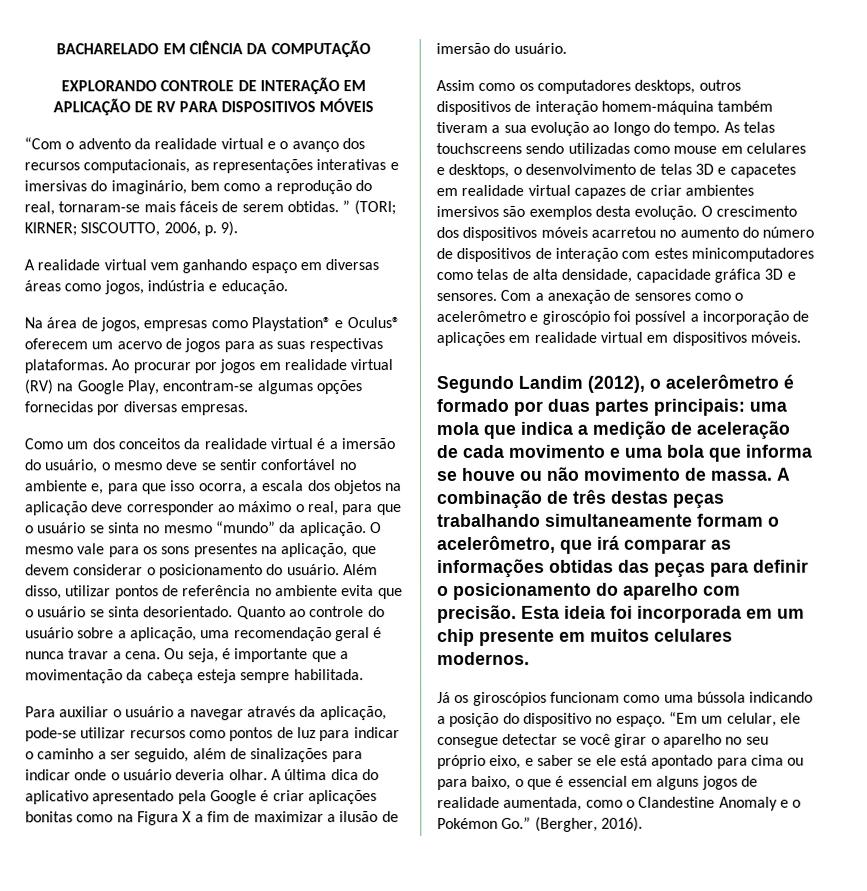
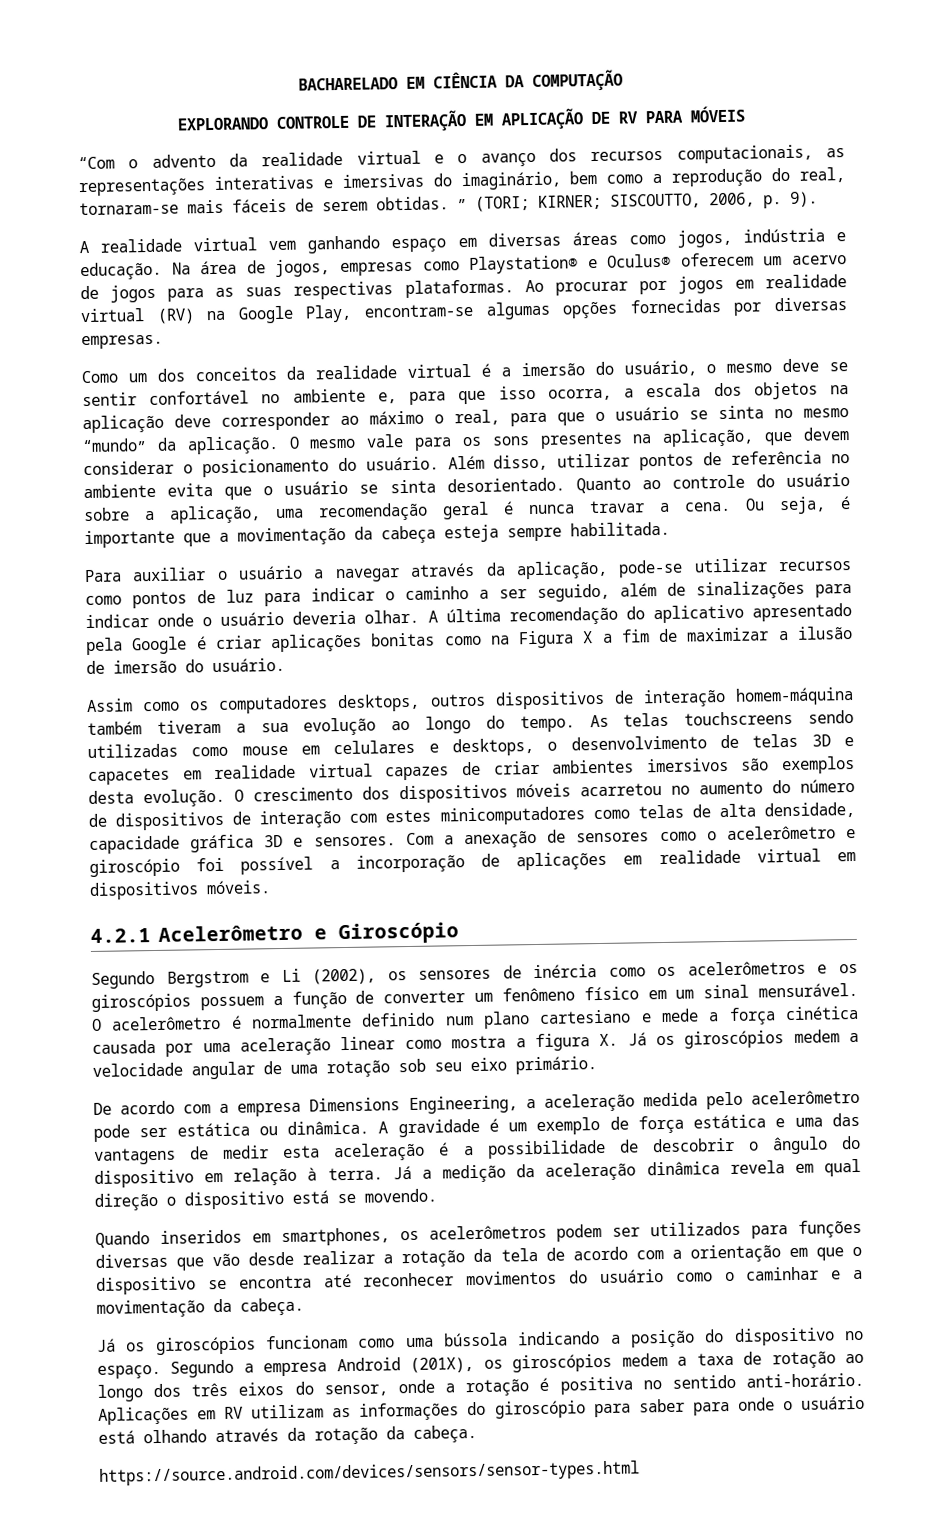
- EXPLORANDO CONTROLE DE INTERAÇÃO EM APLICAÇÃO DE RV PARA DISPOSITIVOS MÓVEIS
+ EXPLORANDO CONTROLE DE INTERAÇÃO EM APLICAÇÃO DE RV PARA MÓVEIS
- A realidade virtual vem ganhando espaço em diversas áreas como jogos, indústria e educação.
- Na área de jogos, empresas como Playstation® e Oculus® oferecem um acervo de jogos para as suas respectivas plataformas.
+ A realidade virtual vem ganhando espaço em diversas áreas como jogos, indústria e educação. Na área de jogos, empresas como Playstation® e Oculus® oferecem um acervo de jogos para as suas respectivas plataformas.
- A última dica do aplicativo apresentado pela Google é criar aplicações bonitas como na Figura X a fim de maximizar a ilusão de imersão do usuário.
+ A última recomendação do aplicativo apresentado pela Google é criar aplicações bonitas como na Figura X a fim de maximizar a ilusão de imersão do usuário.
- Segundo Landim (2012), o acelerômetro é formado por duas partes principais: uma mola que indica a medição de aceleração de cada movimento e uma bola que informa se houve ou não movimento de massa. A combinação de três destas peças trabalhando simultaneamente formam o acelerômetro, que irá comparar as informações obtidas das peças para definir o posicionamento do aparelho com precisão. Esta ideia foi incorporada em um chip presente em muitos celulares modernos.
+ 4.2.1 Acelerômetro e Giroscópio
+ Segundo Bergstrom e Li (2002), os sensores de inércia como os acelerômetros e os giroscópios possuem a função de converter um fenômeno físico em um sinal mensurável. O acelerômetro é normalmente definido num plano cartesiano e mede a força cinética causada por uma aceleração linear como mostra a figura X. Já os giroscópios medem a velocidade angular de uma rotação sob seu eixo primário.
+ De acordo com a empresa Dimensions Engineering, a aceleração medida pelo acelerômetro pode ser estática ou dinâmica. A gravidade é um exemplo de força estática e uma das vantagens de medir esta aceleração é a possibilidade de descobrir o ângulo do dispositivo em relação à terra. Já a medição da aceleração dinâmica revela em qual direção o dispositivo está se movendo.
+ Quando inseridos em smartphones, os acelerômetros podem ser utilizados para funções diversas que vão desde realizar a rotação da tela de acordo com a orientação em que o dispositivo se encontra até reconhecer movimentos do usuário como o caminhar e a movimentação da cabeça.
- “Em um celular, ele consegue detectar se você girar o aparelho no seu próprio eixo, e saber se ele está apontado para cima ou para baixo, o que é essencial em alguns jogos de realidade aumentada, como o Clandestine Anomaly e o Pokémon Go.” (Bergher, 2016).
+ Segundo a empresa Android (201X), os giroscópios medem a taxa de rotação ao longo dos três eixos do sensor, onde a rotação é positiva no sentido anti-horário. Aplicações em RV utilizam as informações do giroscópio para saber para onde o usuário está olhando através da rotação da cabeça.
+ https://source.android.com/devices/sensors/sensor-types.html

